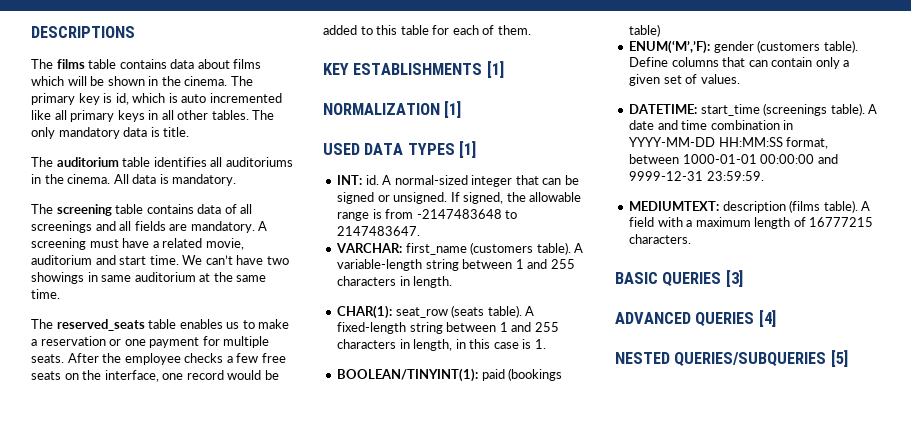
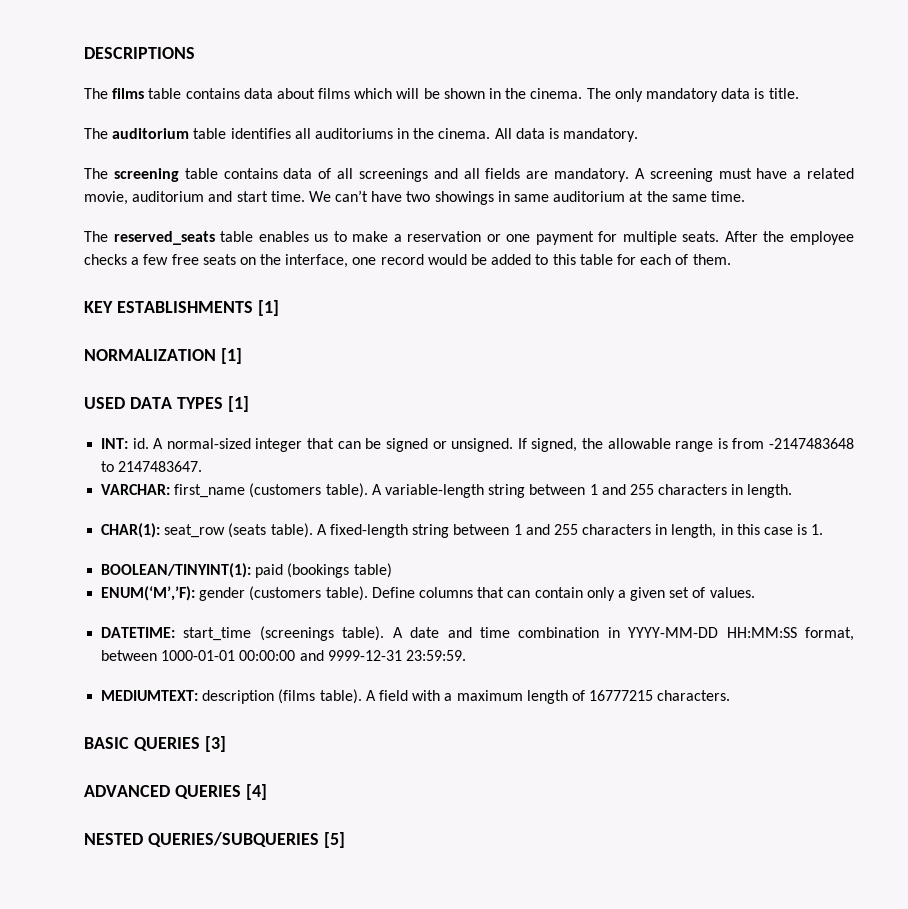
- The primary key is id, which is auto incremented like all primary keys in all other tables. The only mandatory data is title.
+ The only mandatory data is title.

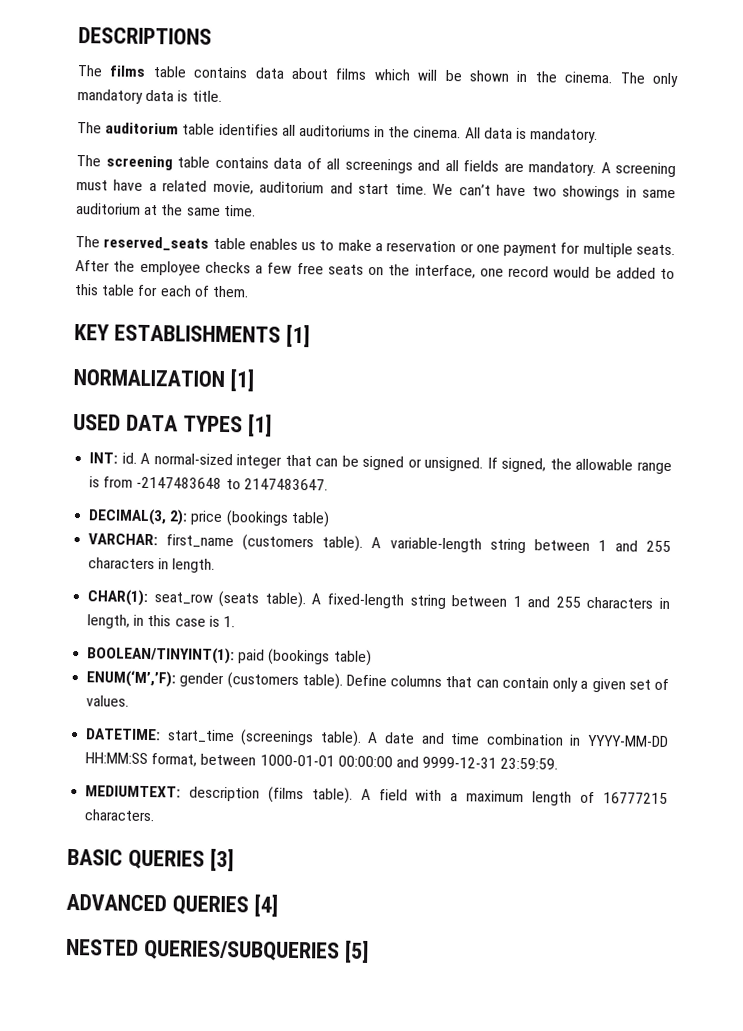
+ DECIMAL(3, 2): price (bookings table)

